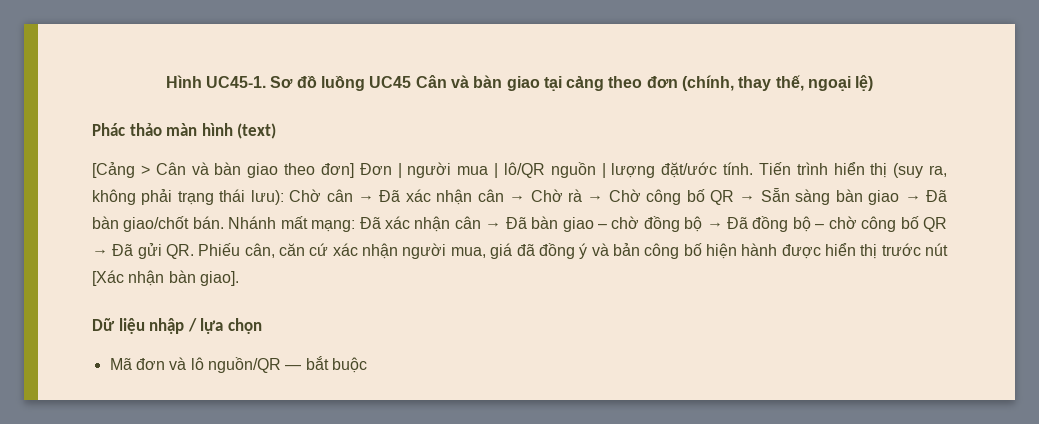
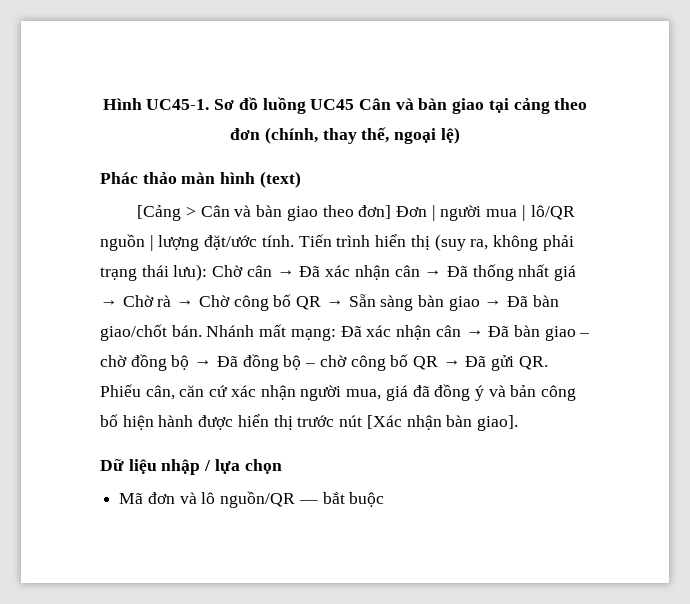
- Tiến trình hiển thị (suy ra, không phải trạng thái lưu): Chờ cân → Đã xác nhận cân → Chờ rà → Chờ công bố QR → Sẵn sàng bàn giao → Đã bàn giao/chốt bán.
+ Tiến trình hiển thị (suy ra, không phải trạng thái lưu): Chờ cân → Đã xác nhận cân → Đã thống nhất giá → Chờ rà → Chờ công bố QR → Sẵn sàng bàn giao → Đã bàn giao/chốt bán.

